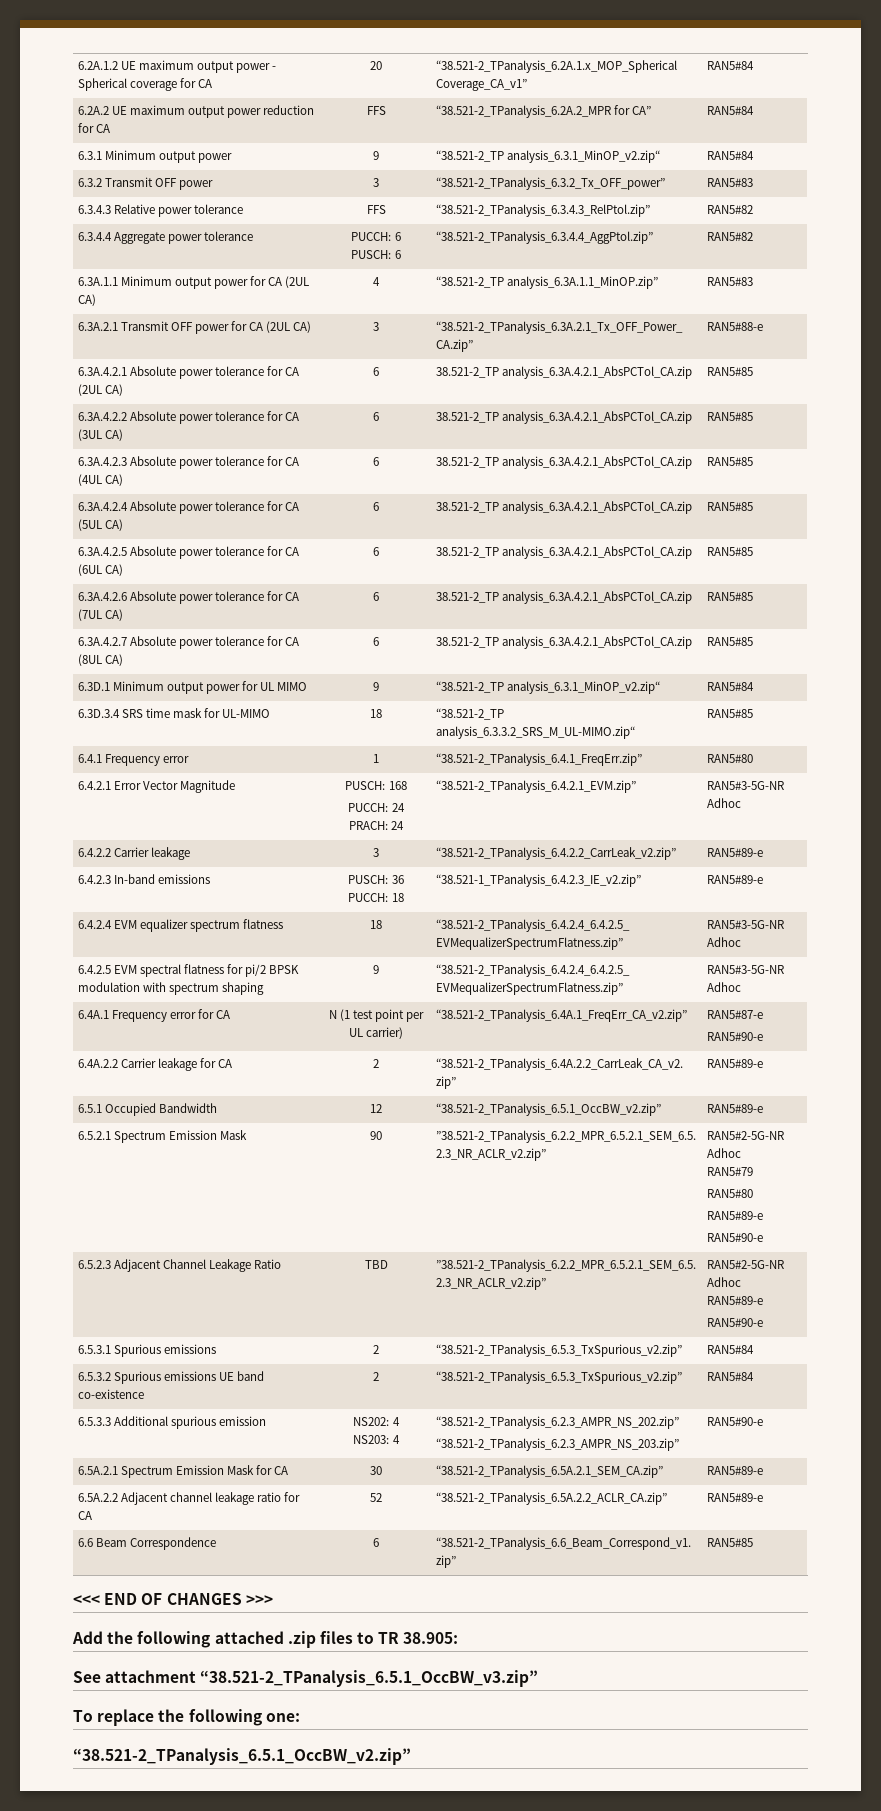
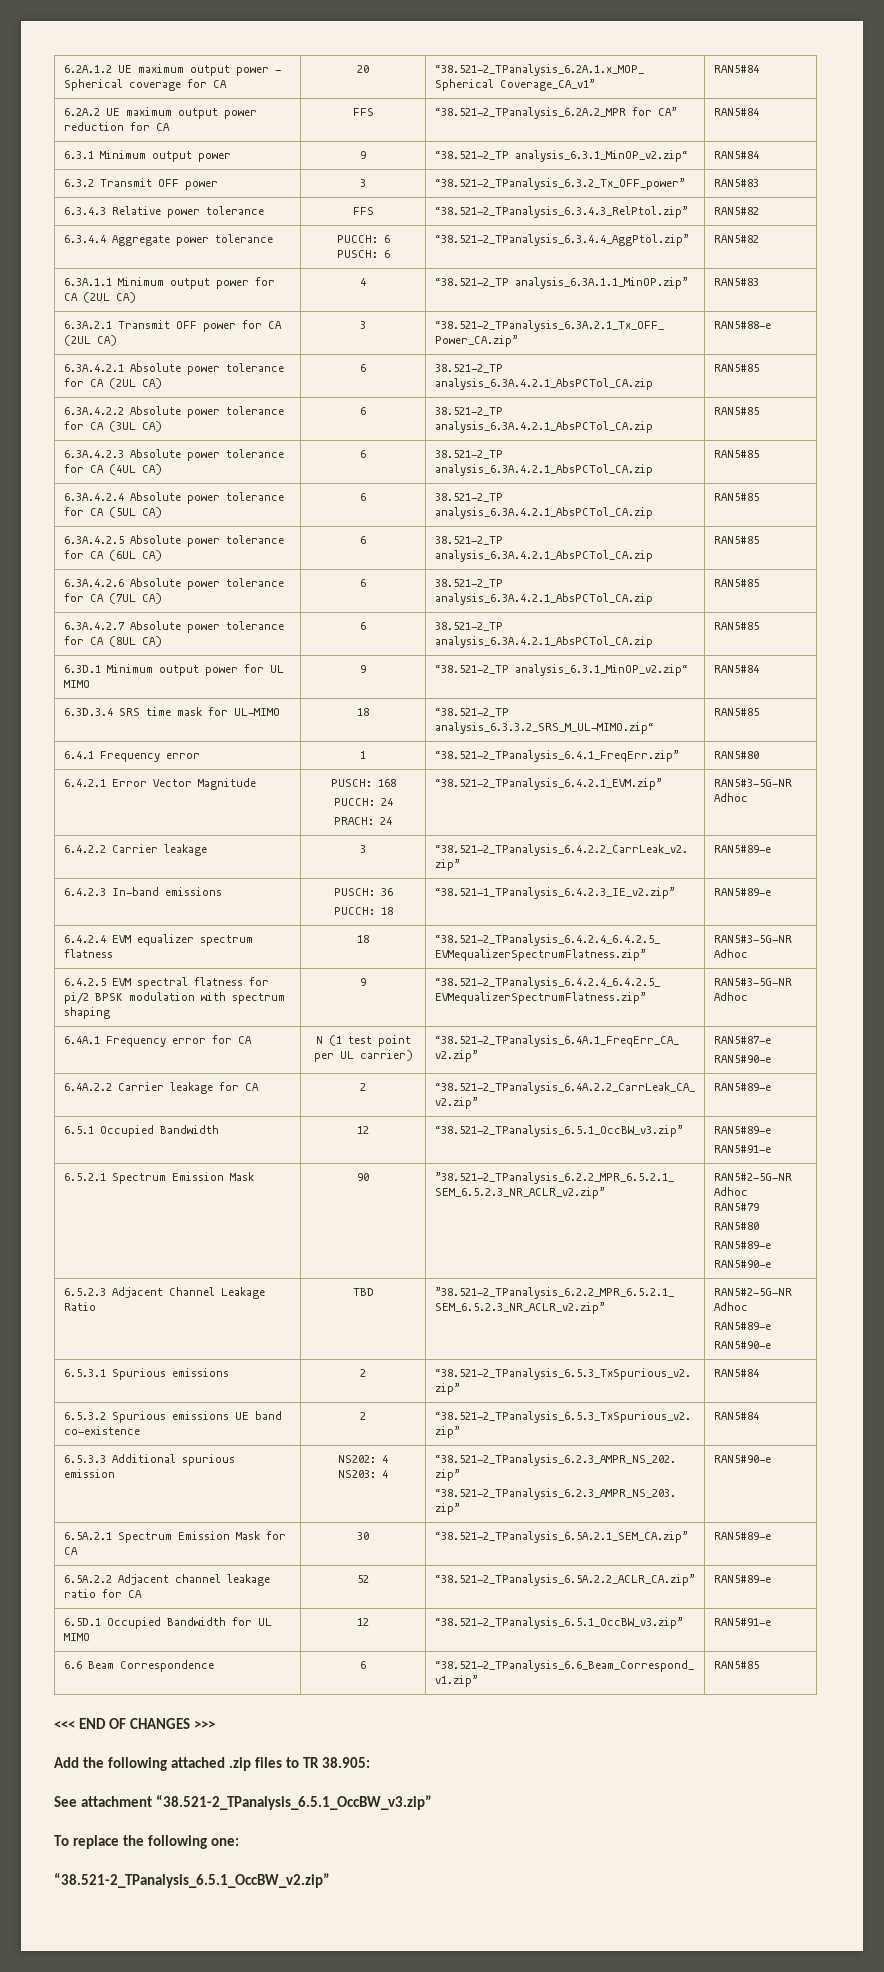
- 6.5.1 Occupied Bandwidth | 12 | “38.521-2_TPanalysis_6.5.1_OccBW_v2.zip” | RAN5#89-e
+ 6.5.1 Occupied Bandwidth | 12 | “38.521-2_TPanalysis_6.5.1_OccBW_v3.zip” | RAN5#89-e
+ RAN5#91-e
+ 6.5D.1 Occupied Bandwidth for UL MIMO | 12 | “38.521-2_TPanalysis_6.5.1_OccBW_v3.zip” | RAN5#91-e

